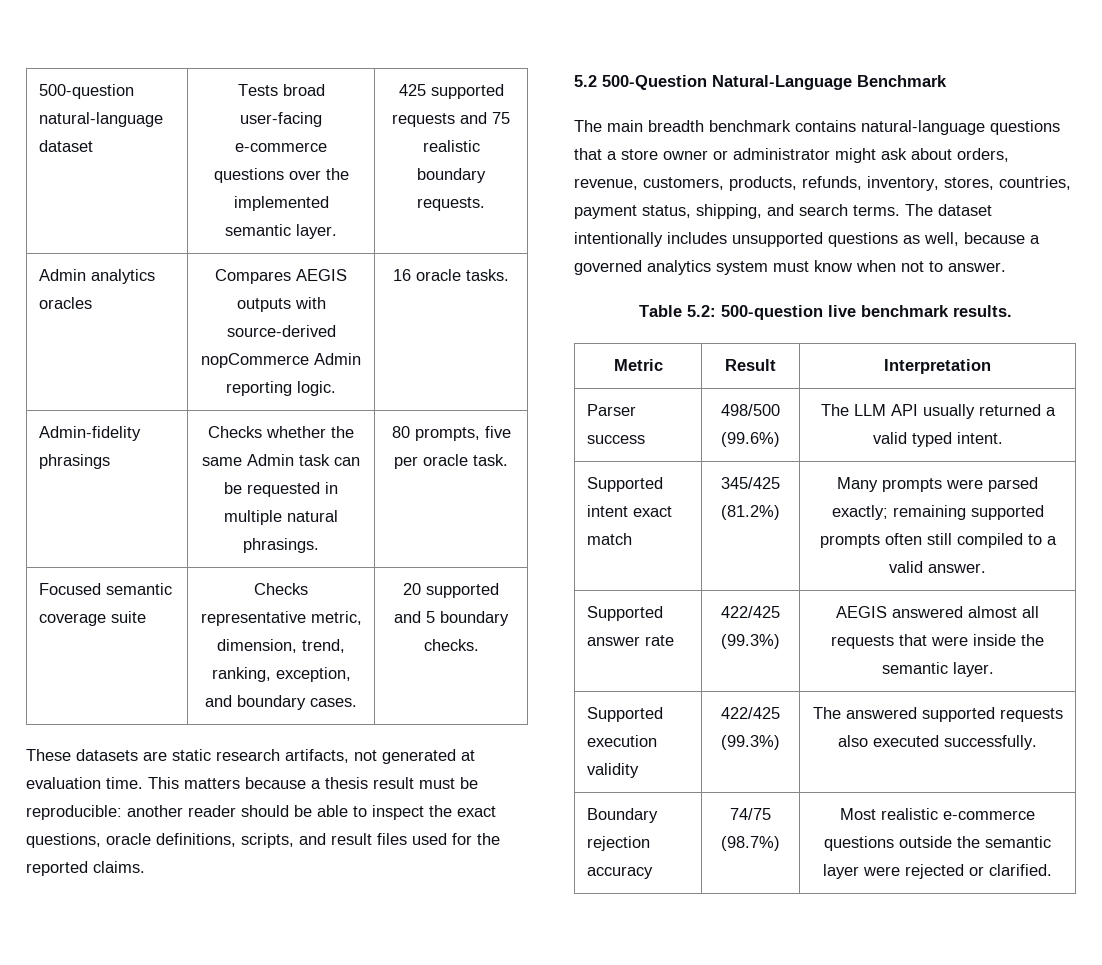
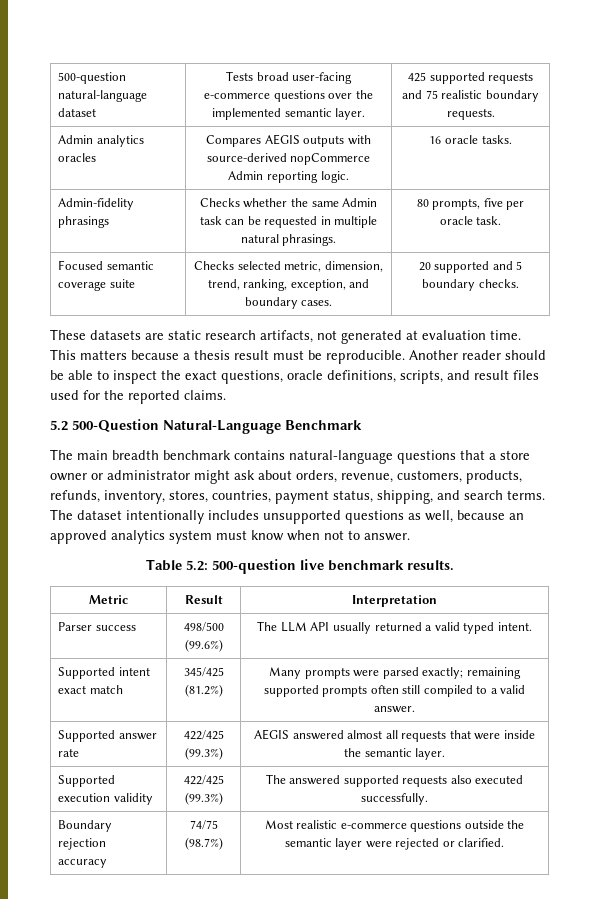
- Focused semantic coverage suite | Checks representative metric, dimension, trend, ranking, exception, and boundary cases. | 20 supported and 5 boundary checks.
+ Focused semantic coverage suite | Checks selected metric, dimension, trend, ranking, exception, and boundary cases. | 20 supported and 5 boundary checks.
- This matters because a thesis result must be reproducible: another reader should be able to inspect the exact questions, oracle definitions, scripts, and result files used for the reported claims.
+ This matters because a thesis result must be reproducible. Another reader should be able to inspect the exact questions, oracle definitions, scripts, and result files used for the reported claims.
- The dataset intentionally includes unsupported questions as well, because a governed analytics system must know when not to answer.
+ The dataset intentionally includes unsupported questions as well, because an approved analytics system must know when not to answer.

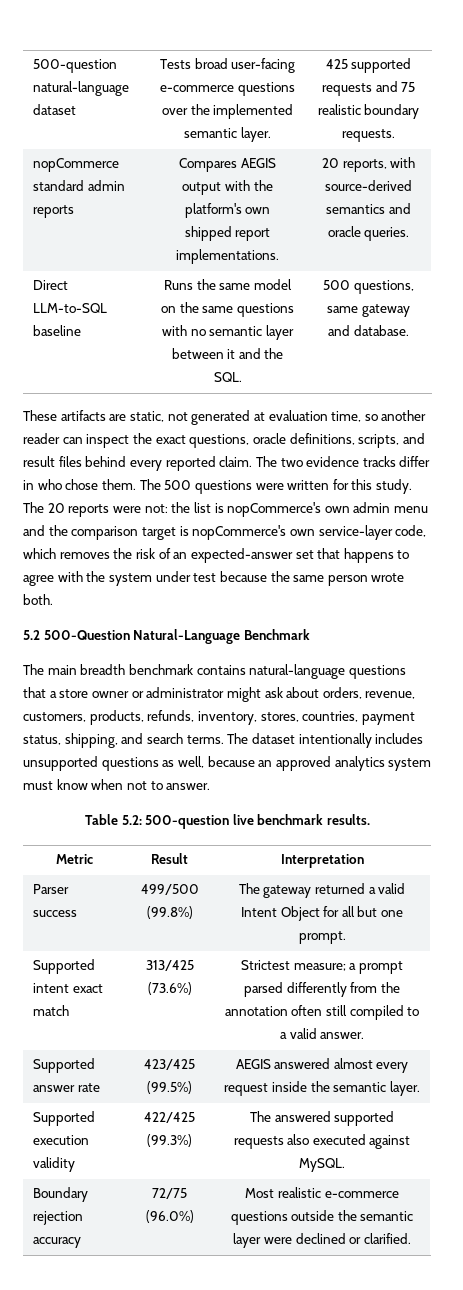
- Admin analytics oracles | Compares AEGIS outputs with source-derived nopCommerce Admin reporting logic. | 16 oracle tasks.
- Admin-fidelity phrasings | Checks whether the same Admin task can be requested in multiple natural phrasings. | 80 prompts, five per oracle task.
- Focused semantic coverage suite | Checks selected metric, dimension, trend, ranking, exception, and boundary cases. | 20 supported and 5 boundary checks.
- These datasets are static research artifacts, not generated at evaluation time. This matters because a thesis result must be reproducible. Another reader should be able to inspect the exact questions, oracle definitions, scripts, and result files used for the reported claims.
+ nopCommerce standard admin reports | Compares AEGIS output with the platform's own shipped report implementations. | 20 reports, with source-derived semantics and oracle queries.
+ Direct LLM-to-SQL baseline | Runs the same model on the same questions with no semantic layer between it and the SQL. | 500 questions, same gateway and database.
+ These artifacts are static, not generated at evaluation time, so another reader can inspect the exact questions, oracle definitions, scripts, and result files behind every reported claim. The two evidence tracks differ in who chose them. The 500 questions were written for this study. The 20 reports were not: the list is nopCommerce's own admin menu and the comparison target is nopCommerce's own service-layer code, which removes the risk of an expected-answer set that happens to agree with the system under test because the same person wrote both.
- Parser success | 498/500 (99.6%) | The LLM API usually returned a valid typed intent.
- Supported intent exact match | 345/425 (81.2%) | Many prompts were parsed exactly; remaining supported prompts often still compiled to a valid answer.
+ Parser success | 499/500 (99.8%) | The gateway returned a valid Intent Object for all but one prompt.
+ Supported intent exact match | 313/425 (73.6%) | Strictest measure; a prompt parsed differently from the annotation often still compiled to a valid answer.
- Supported answer rate | 422/425 (99.3%) | AEGIS answered almost all requests that were inside the semantic layer.
+ Supported answer rate | 423/425 (99.5%) | AEGIS answered almost every request inside the semantic layer.
- Supported execution validity | 422/425 (99.3%) | The answered supported requests also executed successfully.
+ Supported execution validity | 422/425 (99.3%) | The answered supported requests also executed against MySQL.
- Boundary rejection accuracy | 74/75 (98.7%) | Most realistic e-commerce questions outside the semantic layer were rejected or clarified.
+ Boundary rejection accuracy | 72/75 (96.0%) | Most realistic e-commerce questions outside the semantic layer were declined or clarified.

